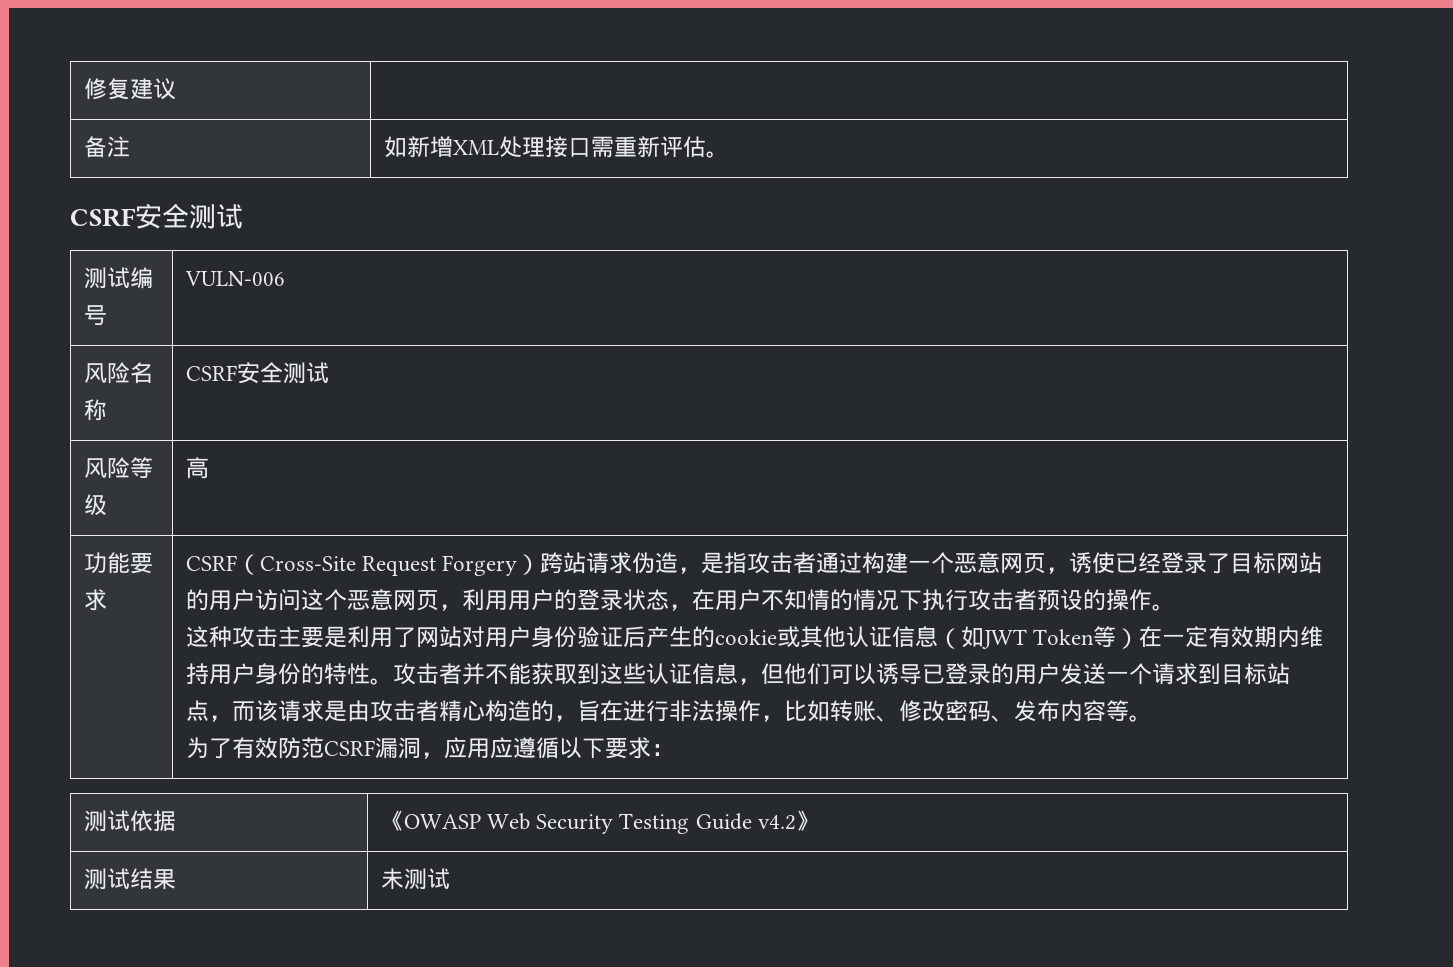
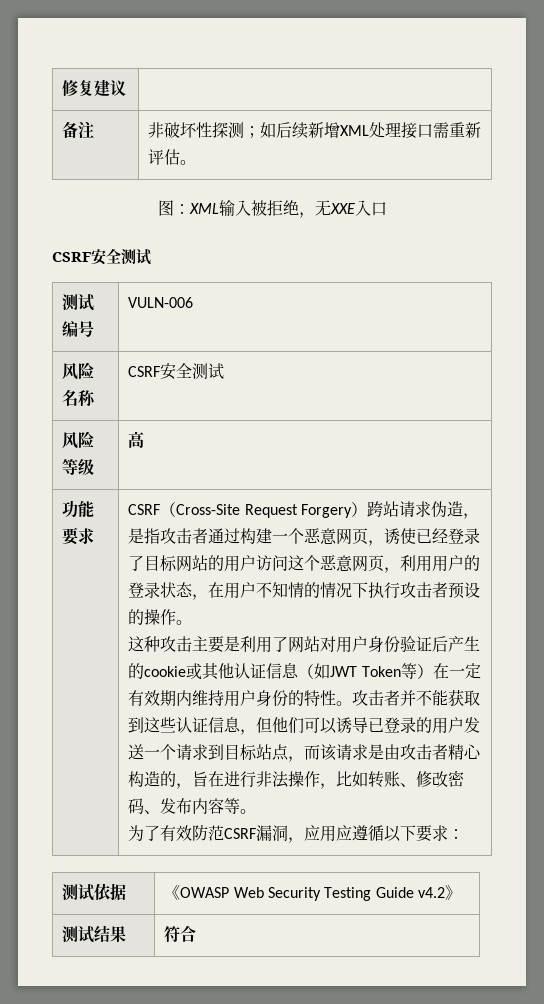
- 备注 | 如新增XML处理接口需重新评估。
+ 备注 | 非破坏性探测；如后续新增XML处理接口需重新评估。
+ 图：XML输入被拒绝，无XXE入口
- 测试结果 | 未测试
+ 测试结果 | 符合

